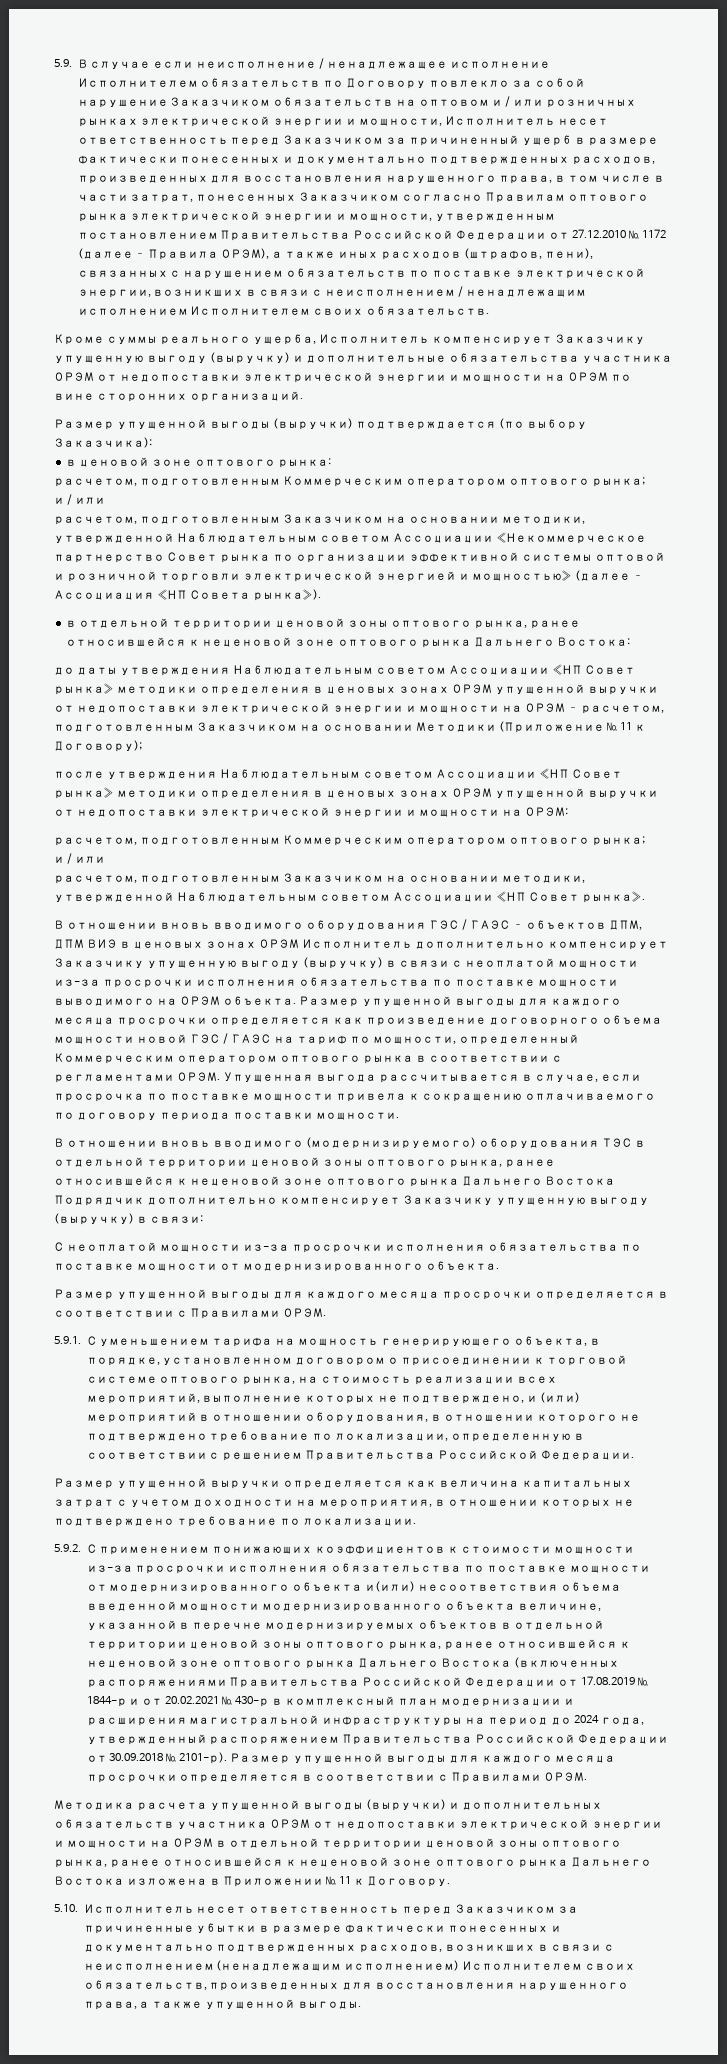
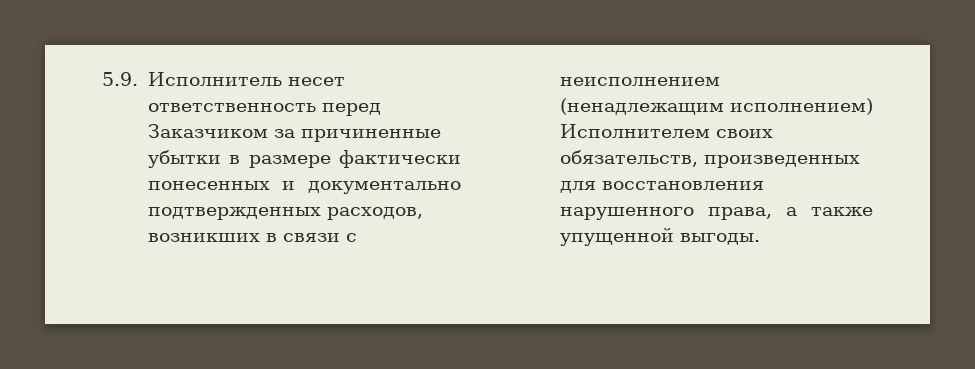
- 5.9. В случае если неисполнение / ненадлежащее исполнение Исполнителем обязательств по Договору повлекло за собой нарушение Заказчиком обязательств на оптовом и / или розничных рынках электрической энергии и мощности, Исполнитель несет ответственность перед Заказчиком за причиненный ущерб в размере фактически понесенных и документально подтвержденных расходов, произведенных для восстановления нарушенного права, в том числе в части затрат, понесенных Заказчиком согласно Правилам оптового рынка электрической энергии и мощности, утвержденным постановлением Правительства Российской Федерации от 27.12.2010 № 1172 (далее – Правила ОРЭМ), а также иных расходов (штрафов, пени), связанных с нарушением обязательств по поставке электрической энергии, возникших в связи с неисполнением / ненадлежащим исполнением Исполнителем своих обязательств.
- Кроме суммы реального ущерба, Исполнитель компенсирует Заказчику упущенную выгоду (выручку) и дополнительные обязательства участника ОРЭМ от недопоставки электрической энергии и мощности на ОРЭМ по вине сторонних организаций.
- Размер упущенной выгоды (выручки) подтверждается (по выбору Заказчика):
- в ценовой зоне оптового рынка:
- расчетом, подготовленным Коммерческим оператором оптового рынка;
- и / или
- расчетом, подготовленным Заказчиком на основании методики, утвержденной Наблюдательным советом Ассоциации «Некоммерческое партнерство Совет рынка по организации эффективной системы оптовой и розничной торговли электрической энергией и мощностью» (далее – Ассоциация «НП Совета рынка»).
- в отдельной территории ценовой зоны оптового рынка, ранее относившейся к неценовой зоне оптового рынка Дальнего Востока:
- до даты утверждения Наблюдательным советом Ассоциации «НП Совет рынка» методики определения в ценовых зонах ОРЭМ упущенной выручки от недопоставки электрической энергии и мощности на ОРЭМ – расчетом, подготовленным Заказчиком на основании Методики (Приложение № 11 к Договору);
- после утверждения Наблюдательным советом Ассоциации «НП Совет рынка» методики определения в ценовых зонах ОРЭМ упущенной выручки от недопоставки электрической энергии и мощности на ОРЭМ:
- расчетом, подготовленным Коммерческим оператором оптового рынка;
- и / или
- расчетом, подготовленным Заказчиком на основании методики, утвержденной Наблюдательным советом Ассоциации «НП Совет рынка».
- В отношении вновь вводимого оборудования ГЭС / ГАЭС – объектов ДПМ, ДПМ ВИЭ в ценовых зонах ОРЭМ Исполнитель дополнительно компенсирует Заказчику упущенную выгоду (выручку) в связи с неоплатой мощности из-за просрочки исполнения обязательства по поставке мощности выводимого на ОРЭМ объекта. Размер упущенной выгоды для каждого месяца просрочки определяется как произведение договорного объема мощности новой ГЭС / ГАЭС на тариф по мощности, определенный Коммерческим оператором оптового рынка в соответствии с регламентами ОРЭМ. Упущенная выгода рассчитывается в случае, если просрочка по поставке мощности привела к сокращению оплачиваемого по договору периода поставки мощности.
- В отношении вновь вводимого (модернизируемого) оборудования ТЭС в отдельной территории ценовой зоны оптового рынка, ранее относившейся к неценовой зоне оптового рынка Дальнего Востока Подрядчик дополнительно компенсирует Заказчику упущенную выгоду (выручку) в связи:
- С неоплатой мощности из-за просрочки исполнения обязательства по поставке мощности от модернизированного объекта.
- Размер упущенной выгоды для каждого месяца просрочки определяется в соответствии с Правилами ОРЭМ.
- 5.9.1. С уменьшением тарифа на мощность генерирующего объекта, в порядке, установленном договором о присоединении к торговой системе оптового рынка, на стоимость реализации всех мероприятий, выполнение которых не подтверждено, и (или) мероприятий в отношении оборудования, в отношении которого не подтверждено требование по локализации, определенную в соответствии с решением Правительства Российской Федерации.
- Размер упущенной выручки определяется как величина капитальных затрат с учетом доходности на мероприятия, в отношении которых не подтверждено требование по локализации.
- 5.9.2. С применением понижающих коэффициентов к стоимости мощности из-за просрочки исполнения обязательства по поставке мощности от модернизированного объекта и(или) несоответствия объема введенной мощности модернизированного объекта величине, указанной в перечне модернизируемых объектов в отдельной территории ценовой зоны оптового рынка, ранее относившейся к неценовой зоне оптового рынка Дальнего Востока (включенных распоряжениями Правительства Российской Федерации от 17.08.2019 № 1844-р и от 20.02.2021 № 430-р в комплексный план модернизации и расширения магистральной инфраструктуры на период до 2024 года, утвержденный распоряжением Правительства Российской Федерации от 30.09.2018 № 2101-р). Размер упущенной выгоды для каждого месяца просрочки определяется в соответствии с Правилами ОРЭМ.
- Методика расчета упущенной выгоды (выручки) и дополнительных обязательств участника ОРЭМ от недопоставки электрической энергии и мощности на ОРЭМ в отдельной территории ценовой зоны оптового рынка, ранее относившейся к неценовой зоне оптового рынка Дальнего Востока изложена в Приложении № 11 к Договору.
- 5.10. Исполнитель несет ответственность перед Заказчиком за причиненные убытки в размере фактически понесенных и документально подтвержденных расходов, возникших в связи с неисполнением (ненадлежащим исполнением) Исполнителем своих обязательств, произведенных для восстановления нарушенного права, а также упущенной выгоды.
+ 5.9. Исполнитель несет ответственность перед Заказчиком за причиненные убытки в размере фактически понесенных и документально подтвержденных расходов, возникших в связи с неисполнением (ненадлежащим исполнением) Исполнителем своих обязательств, произведенных для восстановления нарушенного права, а также упущенной выгоды.

